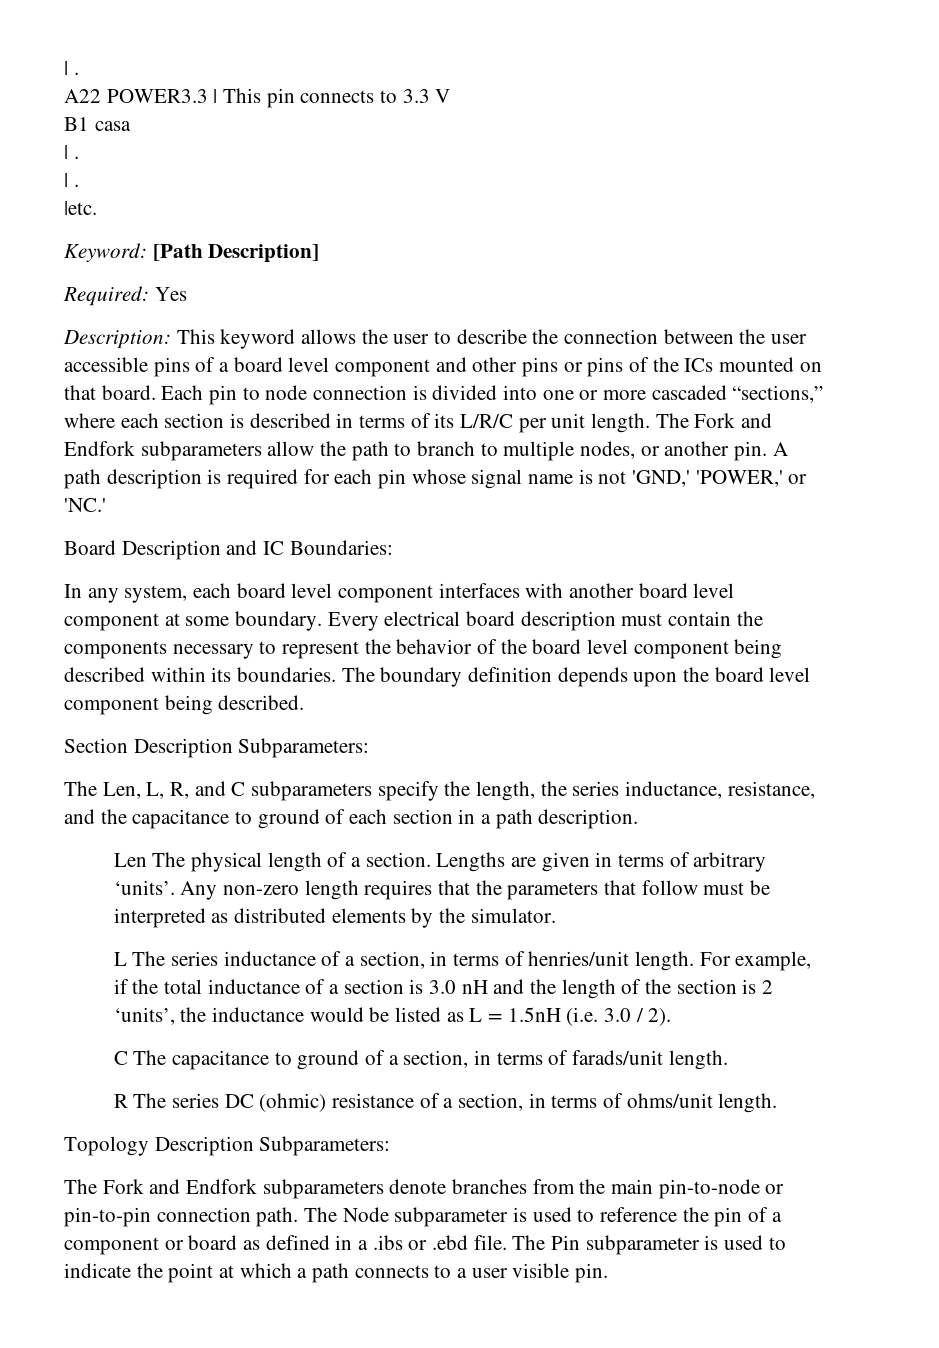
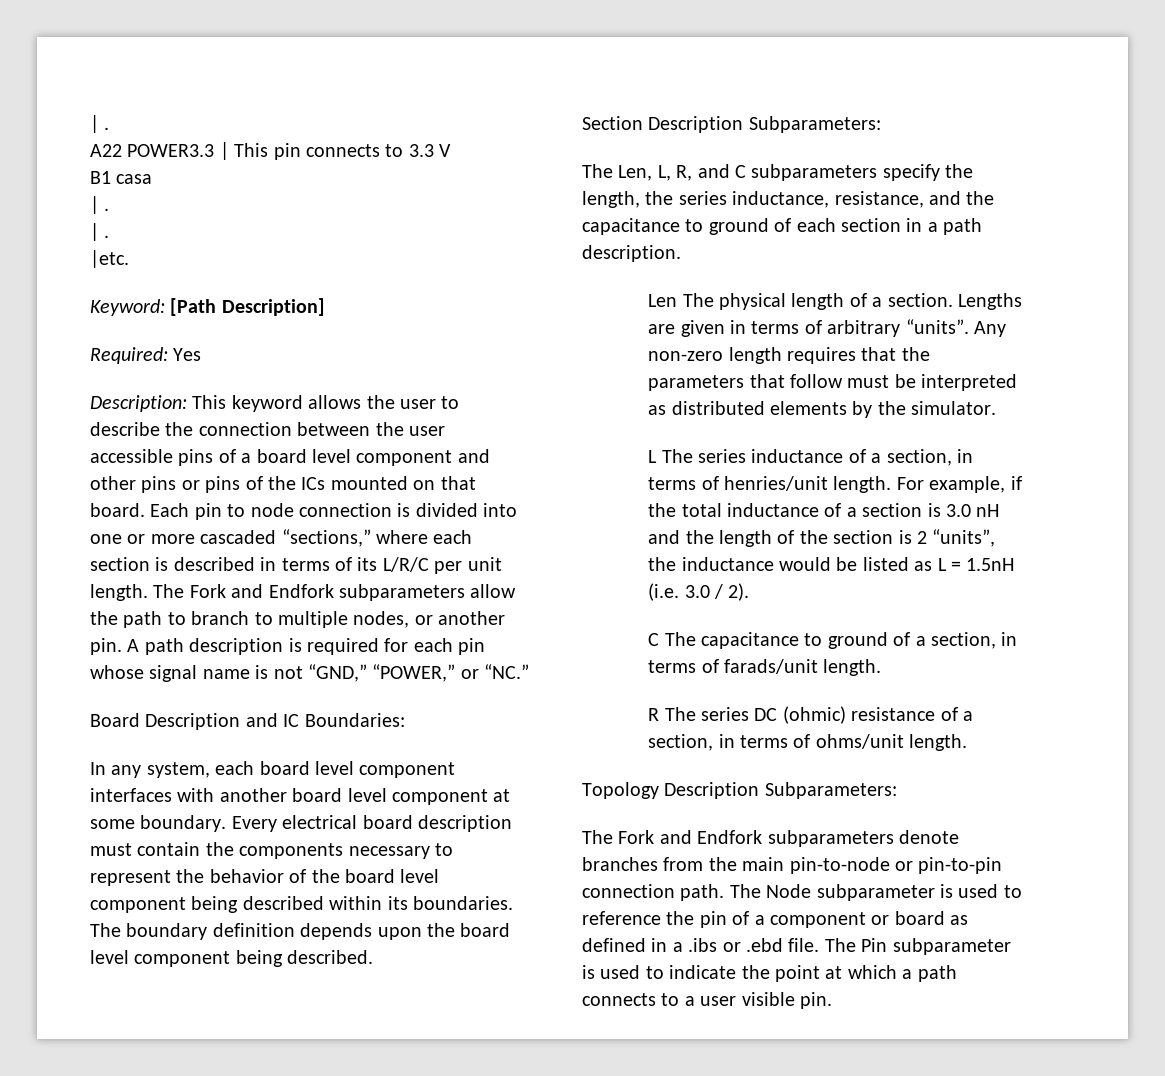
- A path description is required for each pin whose signal name is not 'GND,' 'POWER,' or 'NC.'
+ A path description is required for each pin whose signal name is not “GND,” “POWER,” or “NC.”
- Lengths are given in terms of arbitrary ‘units’.
+ Lengths are given in terms of arbitrary “units”.
- For example, if the total inductance of a section is 3.0 nH and the length of the section is 2 ‘units’, the inductance would be listed as L = 1.5nH (i.e. 3.0 / 2).
+ For example, if the total inductance of a section is 3.0 nH and the length of the section is 2 “units”, the inductance would be listed as L = 1.5nH (i.e. 3.0 / 2).

